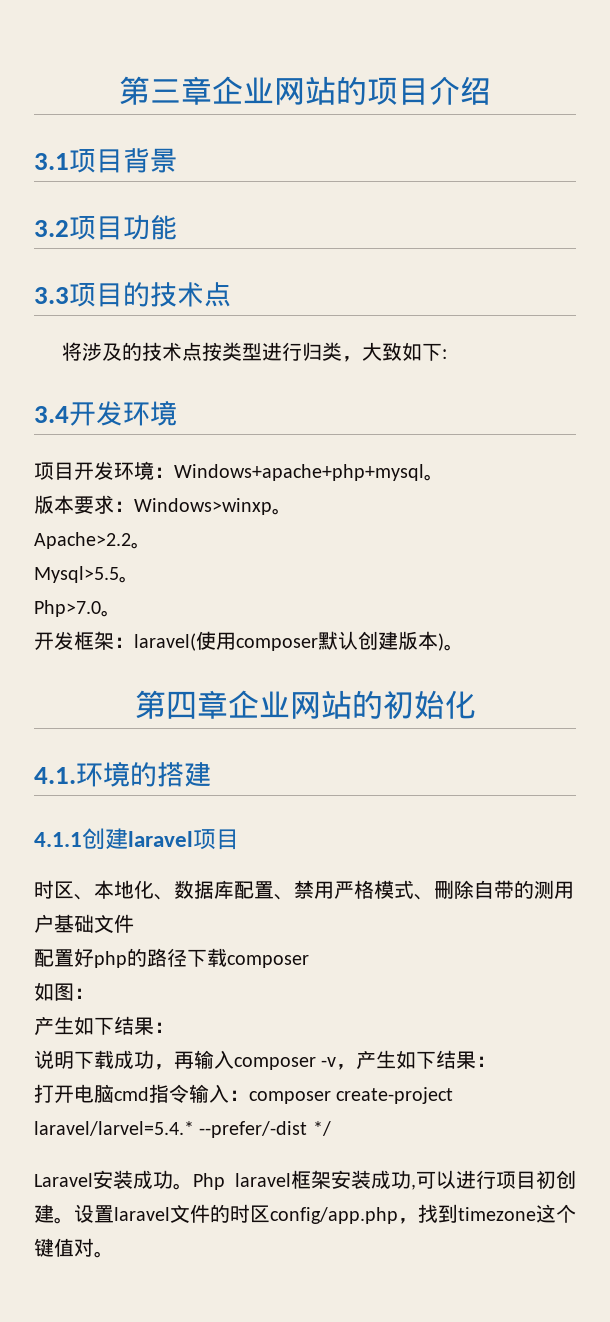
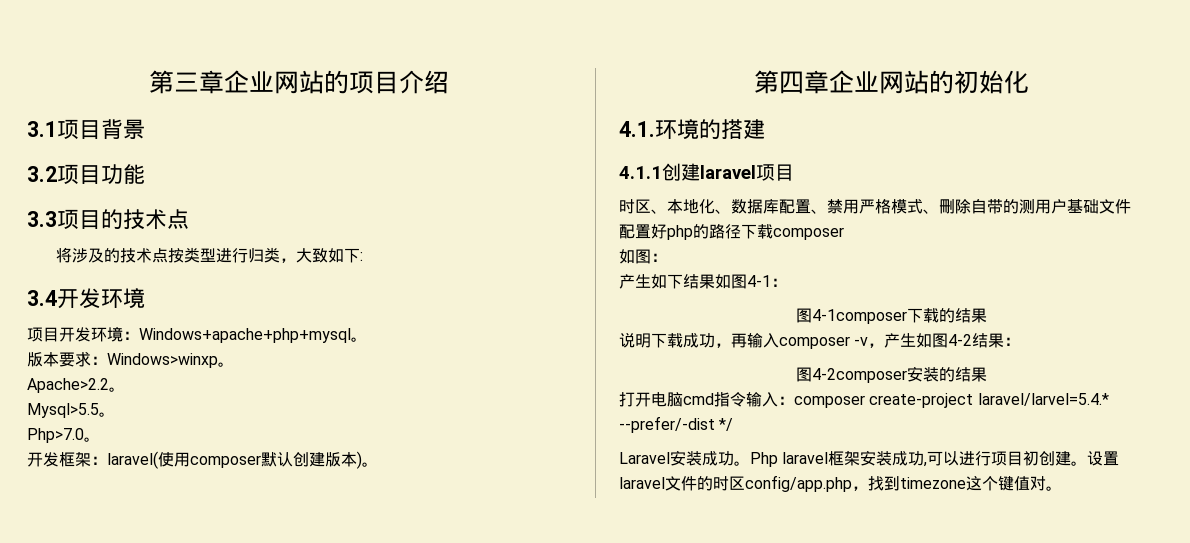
  如图：
- 产生如下结果：
+ 产生如下结果如图4-1：
+ 图4-1composer下载的结果
- 说明下载成功，再输入composer -v，产生如下结果：
+ 说明下载成功，再输入composer -v，产生如图4-2结果：
+ 图4-2composer安装的结果

